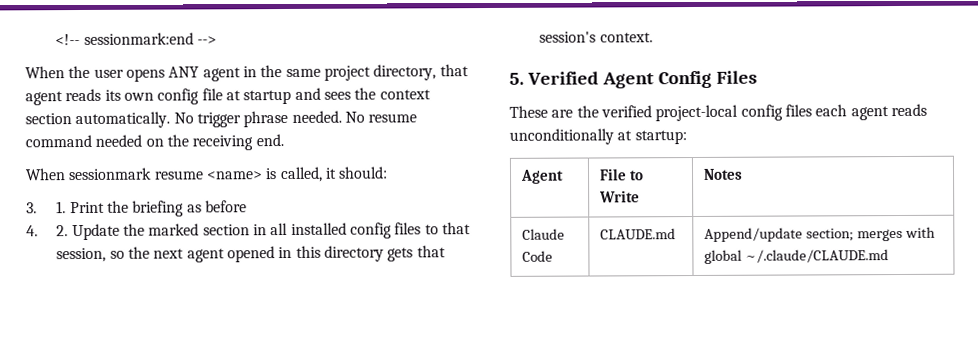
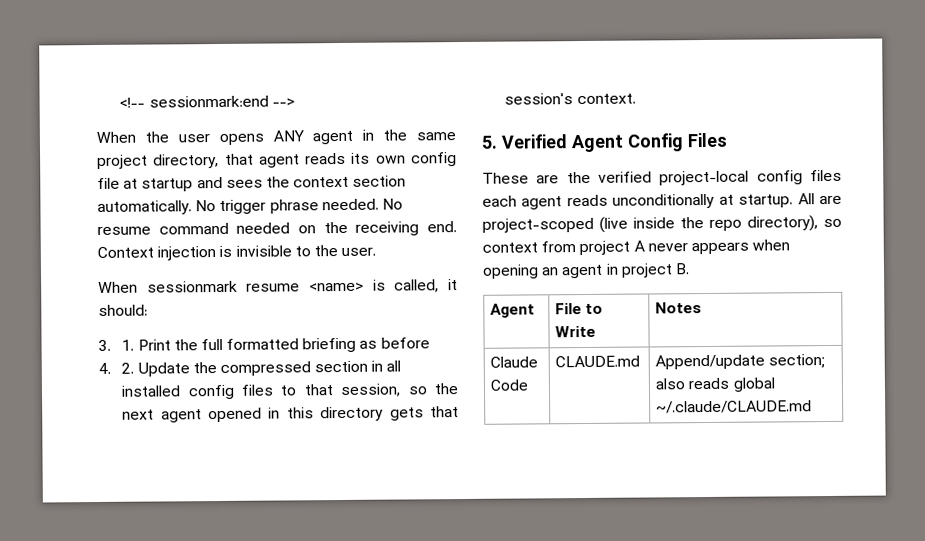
+ Context injection is invisible to the user.
- 3. 1. Print the briefing as before
+ 3. 1. Print the full formatted briefing as before
- 4. 2. Update the marked section in all installed config files to that session, so the next agent opened in this directory gets that session's context.
+ 4. 2. Update the compressed section in all installed config files to that session, so the next agent opened in this directory gets that session's context.
- These are the verified project-local config files each agent reads unconditionally at startup:
+ These are the verified project-local config files each agent reads unconditionally at startup. All are project-scoped (live inside the repo directory), so context from project A never appears when opening an agent in project B.
- Claude Code | CLAUDE.md | Append/update section; merges with global ~/.claude/CLAUDE.md
+ Claude Code | CLAUDE.md | Append/update section; also reads global ~/.claude/CLAUDE.md

